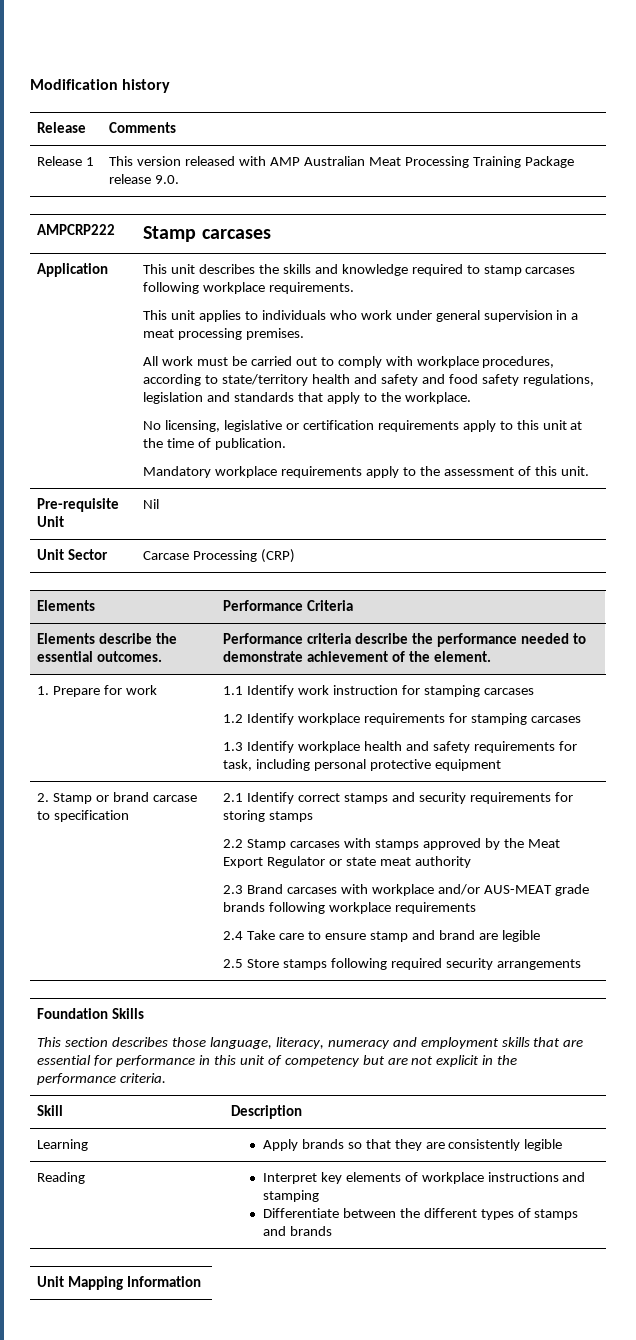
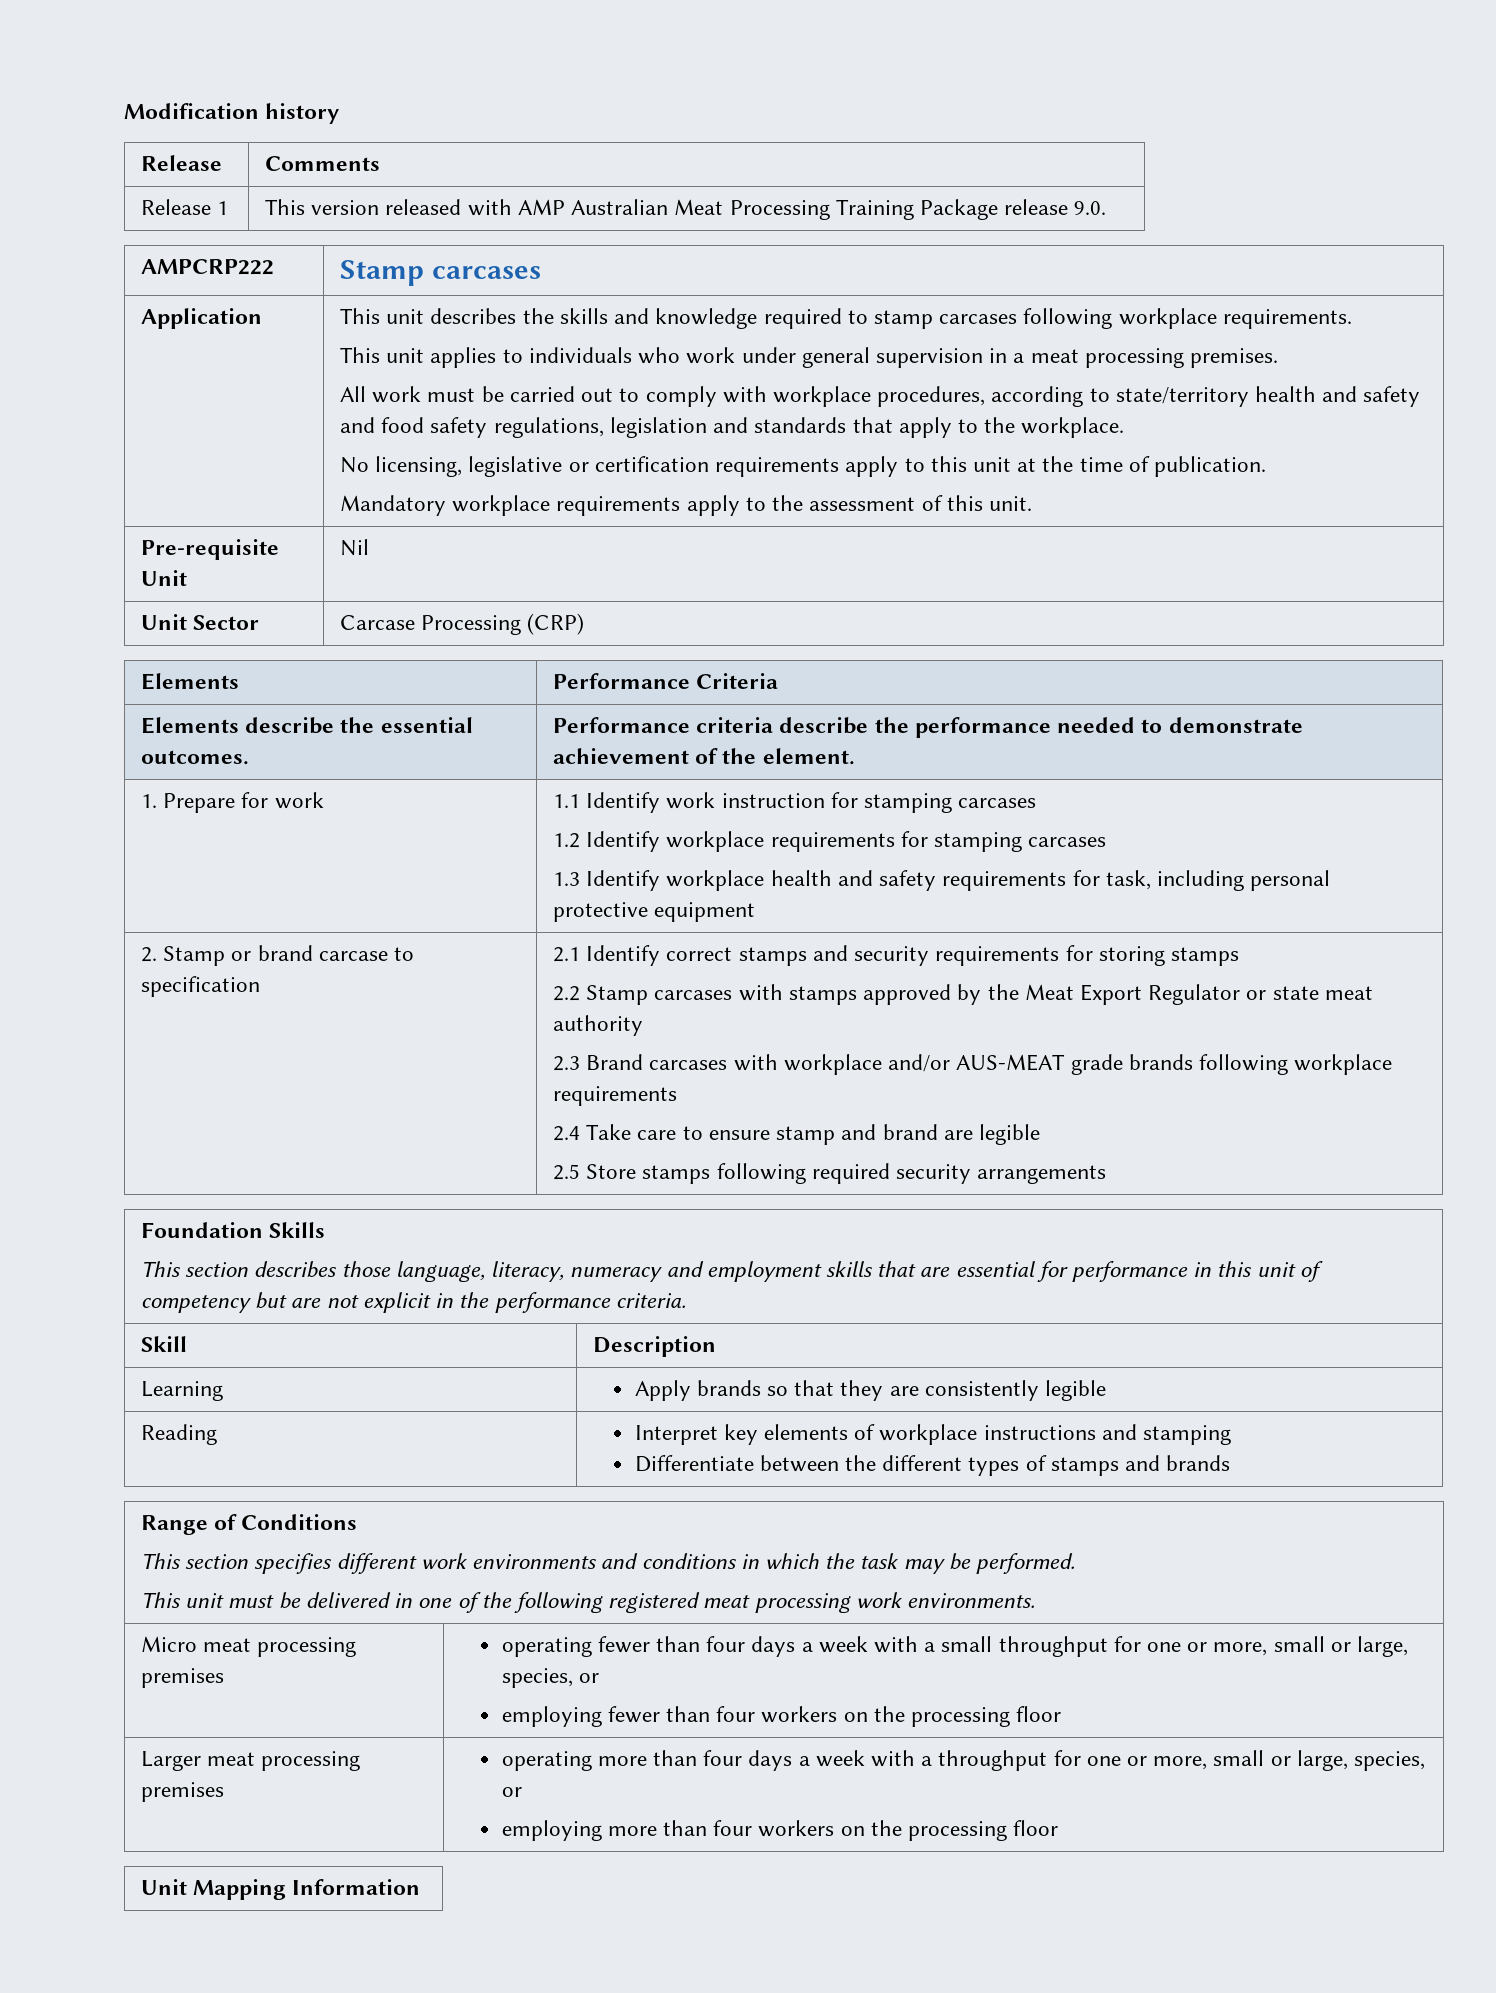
+ Range of Conditions
+ This section specifies different work environments and conditions in which the task may be performed.
+ This unit must be delivered in one of the following registered meat processing work environments.
+ Micro meat processing premises | operating fewer than four days a week with a small throughput for one or more, small or large, species, or
+ employing fewer than four workers on the processing floor
+ Larger meat processing premises | operating more than four days a week with a throughput for one or more, small or large, species, or
+ employing more than four workers on the processing floor

